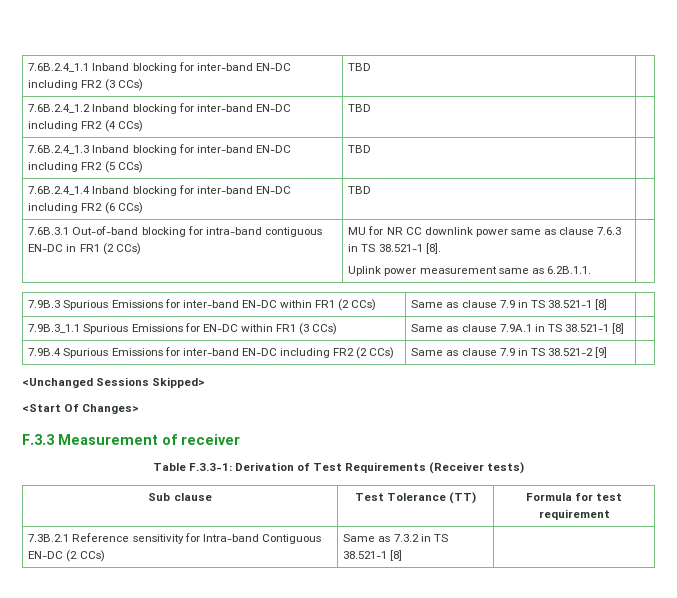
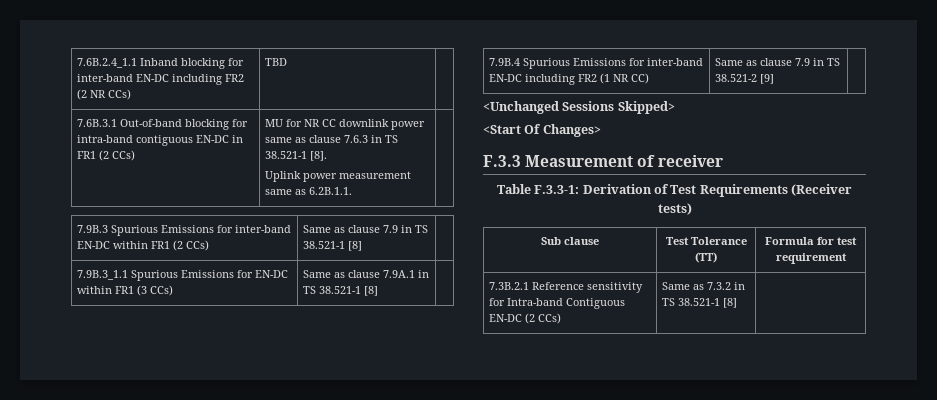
- 7.6B.2.4_1.1 Inband blocking for inter-band EN-DC including FR2 (3 CCs) | TBD |
- 7.6B.2.4_1.2 Inband blocking for inter-band EN-DC including FR2 (4 CCs) | TBD |
- 7.6B.2.4_1.3 Inband blocking for inter-band EN-DC including FR2 (5 CCs) | TBD |
- 7.6B.2.4_1.4 Inband blocking for inter-band EN-DC including FR2 (6 CCs) | TBD |
+ 7.6B.2.4_1.1 Inband blocking for inter-band EN-DC including FR2 (2 NR CCs) | TBD |
- 7.9B.4 Spurious Emissions for inter-band EN-DC including FR2 (2 CCs) | Same as clause 7.9 in TS 38.521-2 [9] |
+ 7.9B.4 Spurious Emissions for inter-band EN-DC including FR2 (1 NR CC) | Same as clause 7.9 in TS 38.521-2 [9] |

